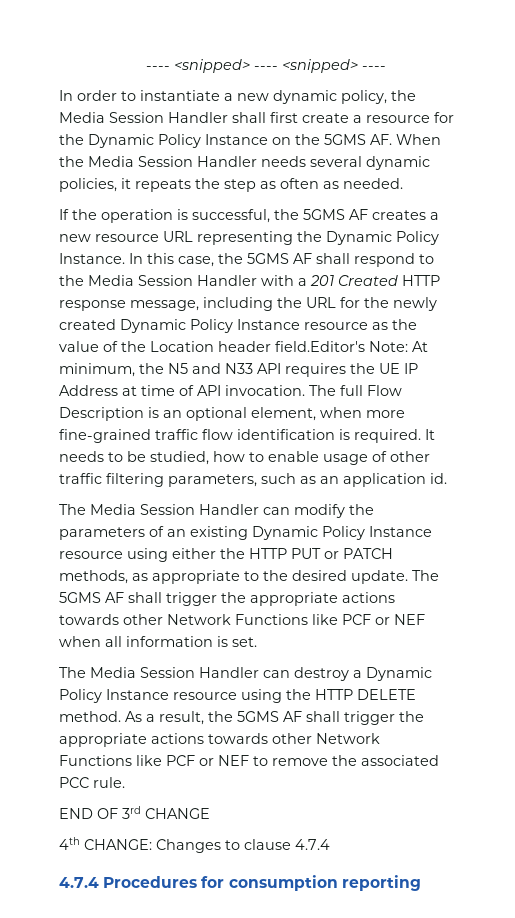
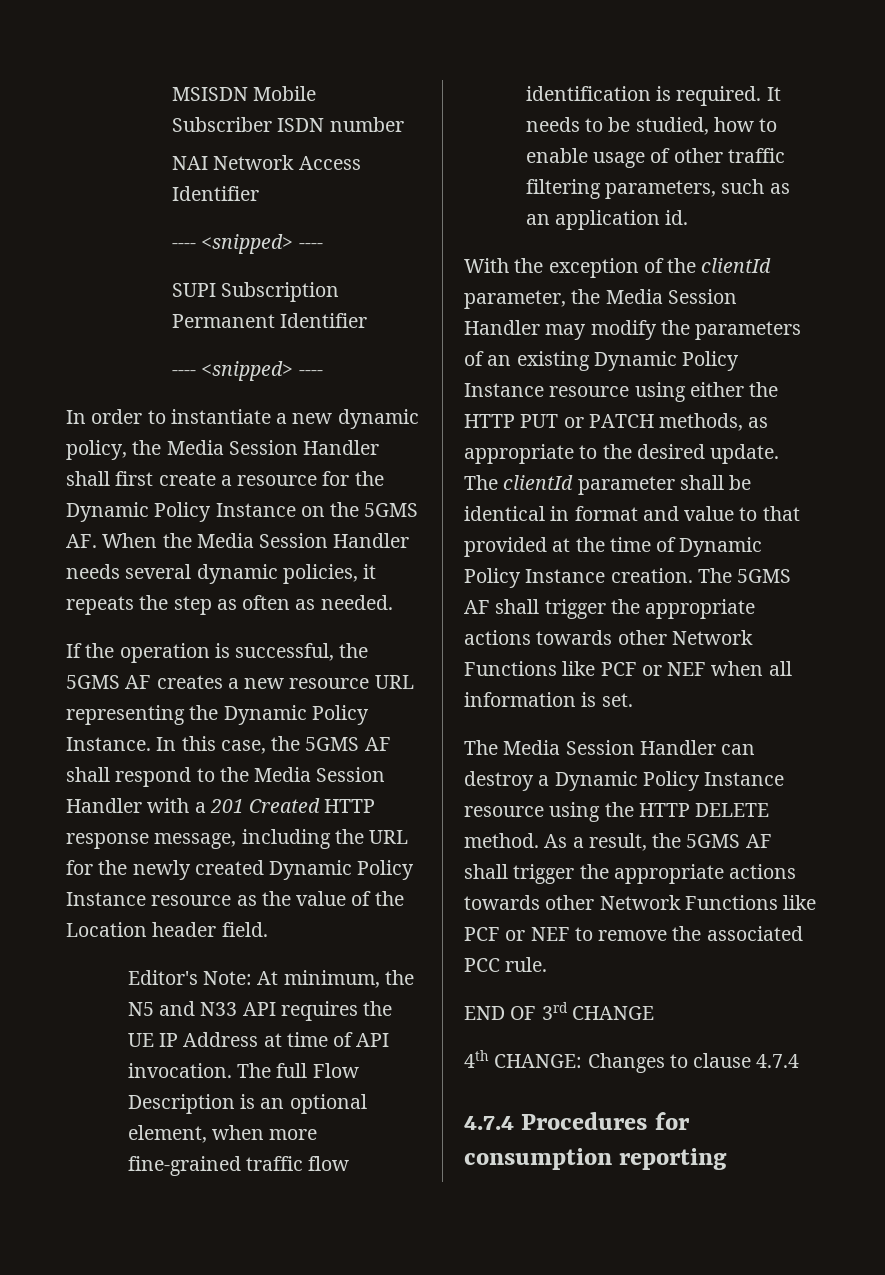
- ---- <snipped> ---- <snipped> ----
+ MSISDN Mobile Subscriber ISDN number
+ NAI Network Access Identifier
+ ---- <snipped> ----
+ SUPI Subscription Permanent Identifier
+ ---- <snipped> ----
- In this case, the 5GMS AF shall respond to the Media Session Handler with a 201 Created HTTP response message, including the URL for the newly created Dynamic Policy Instance resource as the value of the Location header field.Editor's Note: At minimum, the N5 and N33 API requires the UE IP Address at time of API invocation.
+ In this case, the 5GMS AF shall respond to the Media Session Handler with a 201 Created HTTP response message, including the URL for the newly created Dynamic Policy Instance resource as the value of the Location header field.
+ Editor's Note: At minimum, the N5 and N33 API requires the UE IP Address at time of API invocation.
- The Media Session Handler can modify the parameters of an existing Dynamic Policy Instance resource using either the HTTP PUT or PATCH methods, as appropriate to the desired update.
+ With the exception of the clientId parameter, the Media Session Handler may modify the parameters of an existing Dynamic Policy Instance resource using either the HTTP PUT or PATCH methods, as appropriate to the desired update.
- The 5GMS AF shall trigger the appropriate actions towards other Network Functions like PCF or NEF when all information is set.
+ The clientId parameter shall be identical in format and value to that provided at the time of Dynamic Policy Instance creation. The 5GMS AF shall trigger the appropriate actions towards other Network Functions like PCF or NEF when all information is set.

